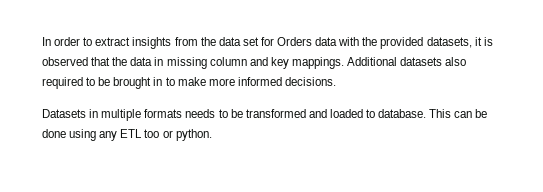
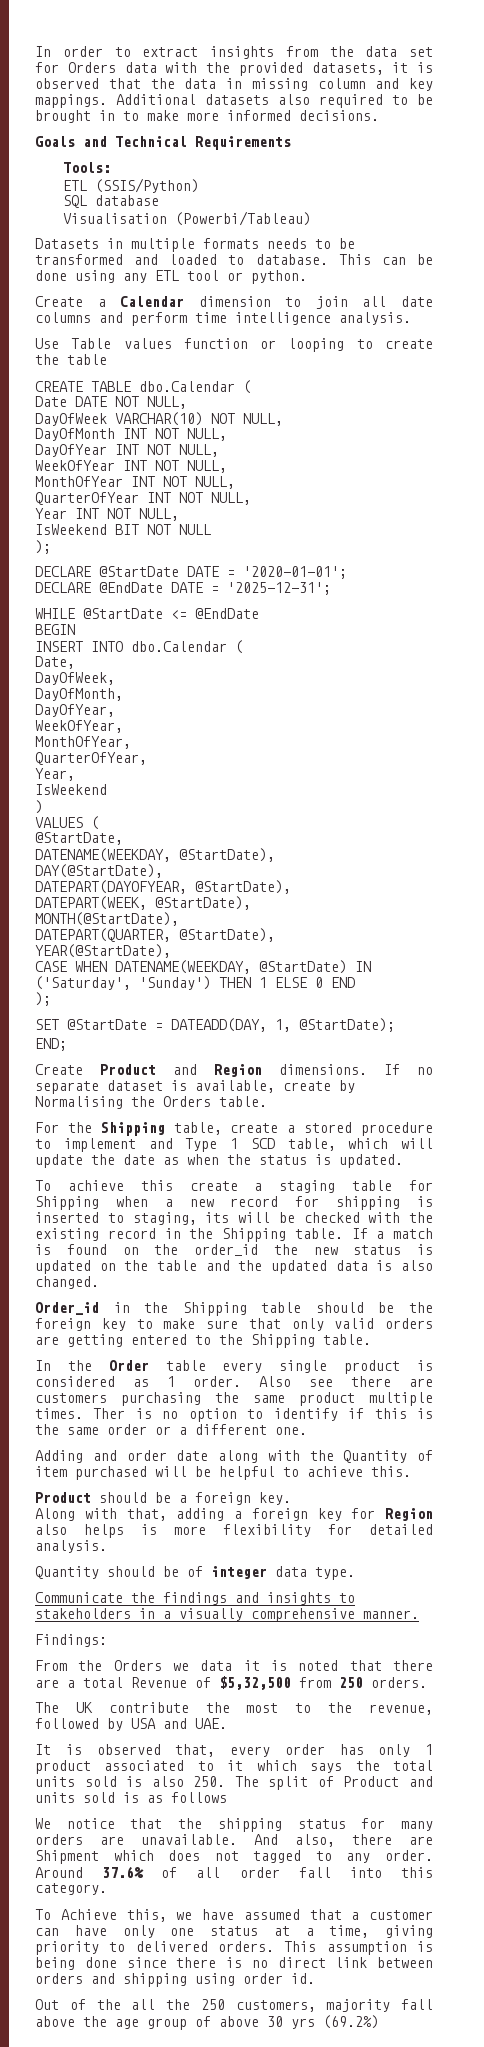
+ Goals and Technical Requirements
+ Tools:
+ ETL (SSIS/Python)
+ SQL database
+ Visualisation (Powerbi/Tableau)
- This can be done using any ETL too or python.
+ This can be done using any ETL tool or python.
+ Create a Calendar dimension to join all date columns and perform time intelligence analysis.
+ Use Table values function or looping to create the table
+ CREATE TABLE dbo.Calendar (
+ Date DATE NOT NULL,
+ DayOfWeek VARCHAR(10) NOT NULL,
+ DayOfMonth INT NOT NULL,
+ DayOfYear INT NOT NULL,
+ WeekOfYear INT NOT NULL,
+ MonthOfYear INT NOT NULL,
+ QuarterOfYear INT NOT NULL,
+ Year INT NOT NULL,
+ IsWeekend BIT NOT NULL
+ );
+ DECLARE @StartDate DATE = '2020-01-01';
+ DECLARE @EndDate DATE = '2025-12-31';
+ WHILE @StartDate <= @EndDate
+ BEGIN
+ INSERT INTO dbo.Calendar (
+ Date,
+ DayOfWeek,
+ DayOfMonth,
+ DayOfYear,
+ WeekOfYear,
+ MonthOfYear,
+ QuarterOfYear,
+ Year,
+ IsWeekend
+ )
+ VALUES (
+ @StartDate,
+ DATENAME(WEEKDAY, @StartDate),
+ DAY(@StartDate),
+ DATEPART(DAYOFYEAR, @StartDate),
+ DATEPART(WEEK, @StartDate),
+ MONTH(@StartDate),
+ DATEPART(QUARTER, @StartDate),
+ YEAR(@StartDate),
+ CASE WHEN DATENAME(WEEKDAY, @StartDate) IN ('Saturday', 'Sunday') THEN 1 ELSE 0 END
+ );
+ SET @StartDate = DATEADD(DAY, 1, @StartDate);
+ END;
+ Create Product and Region dimensions. If no separate dataset is available, create by Normalising the Orders table.
+ For the Shipping table, create a stored procedure to implement and Type 1 SCD table, which will update the date as when the status is updated.
+ To achieve this create a staging table for Shipping when a new record for shipping is inserted to staging, its will be checked with the existing record in the Shipping table. If a match is found on the order_id the new status is updated on the table and the updated data is also changed.
+ Order_id in the Shipping table should be the foreign key to make sure that only valid orders are getting entered to the Shipping table.
+ In the Order table every single product is considered as 1 order. Also see there are customers purchasing the same product multiple times. Ther is no option to identify if this is the same order or a different one.
+ Adding and order date along with the Quantity of item purchased will be helpful to achieve this.
+ Product should be a foreign key.
+ Along with that, adding a foreign key for Region also helps is more flexibility for detailed analysis.
+ Quantity should be of integer data type.
+ Communicate the findings and insights to stakeholders in a visually comprehensive manner.
+ Findings:
+ From the Orders we data it is noted that there are a total Revenue of $5,32,500 from 250 orders.
+ The UK contribute the most to the revenue, followed by USA and UAE.
+ It is observed that, every order has only 1 product associated to it which says the total units sold is also 250. The split of Product and units sold is as follows
+ We notice that the shipping status for many orders are unavailable. And also, there are Shipment which does not tagged to any order. Around 37.6% of all order fall into this category.
+ To Achieve this, we have assumed that a customer can have only one status at a time, giving priority to delivered orders. This assumption is being done since there is no direct link between orders and shipping using order id.
+ Out of the all the 250 customers, majority fall above the age group of above 30 yrs (69.2%)

